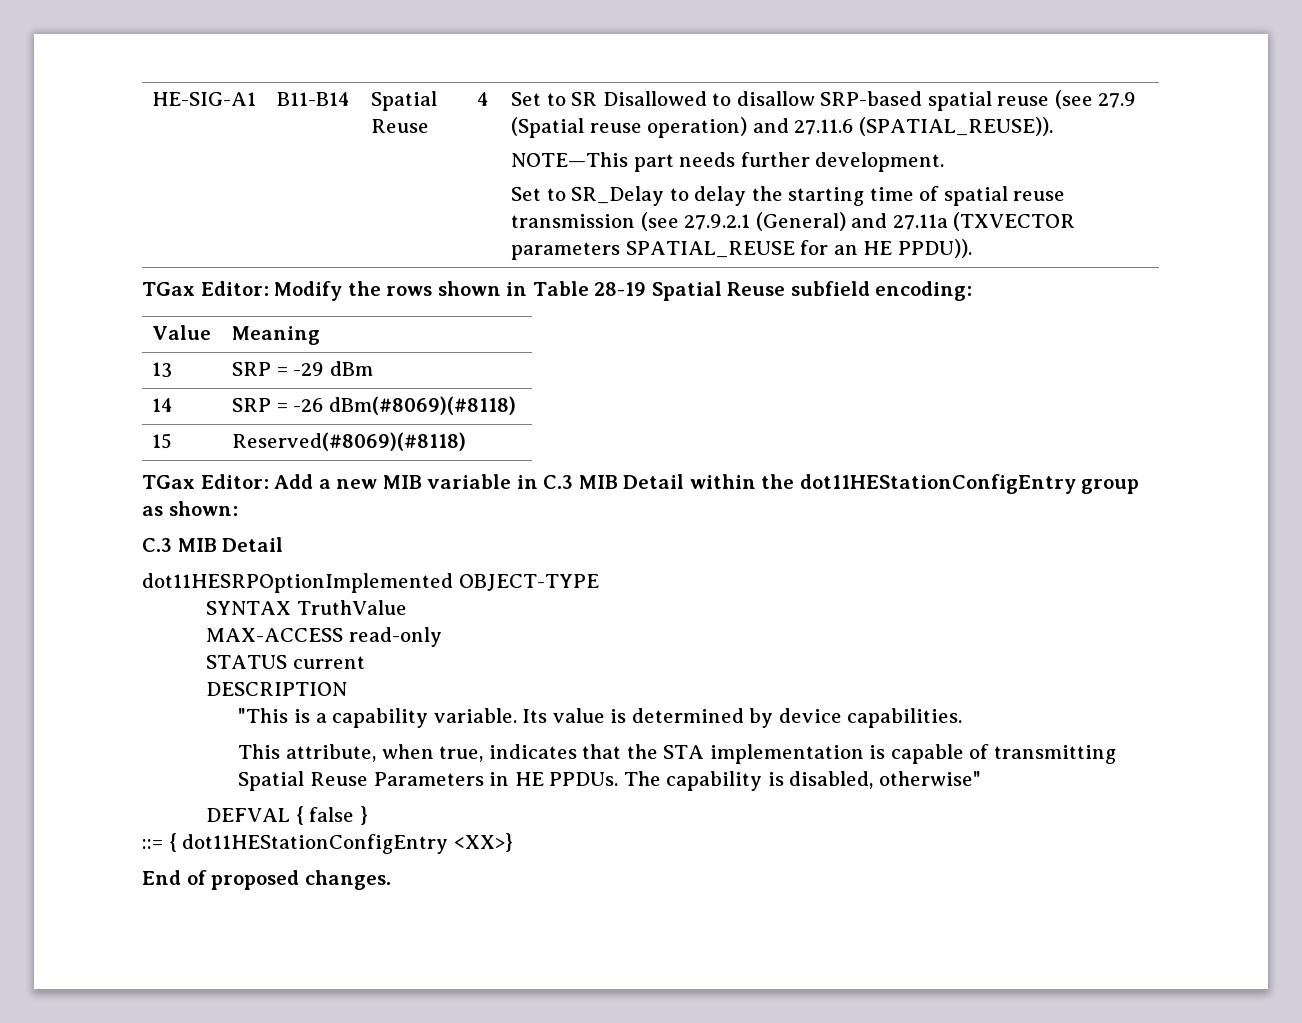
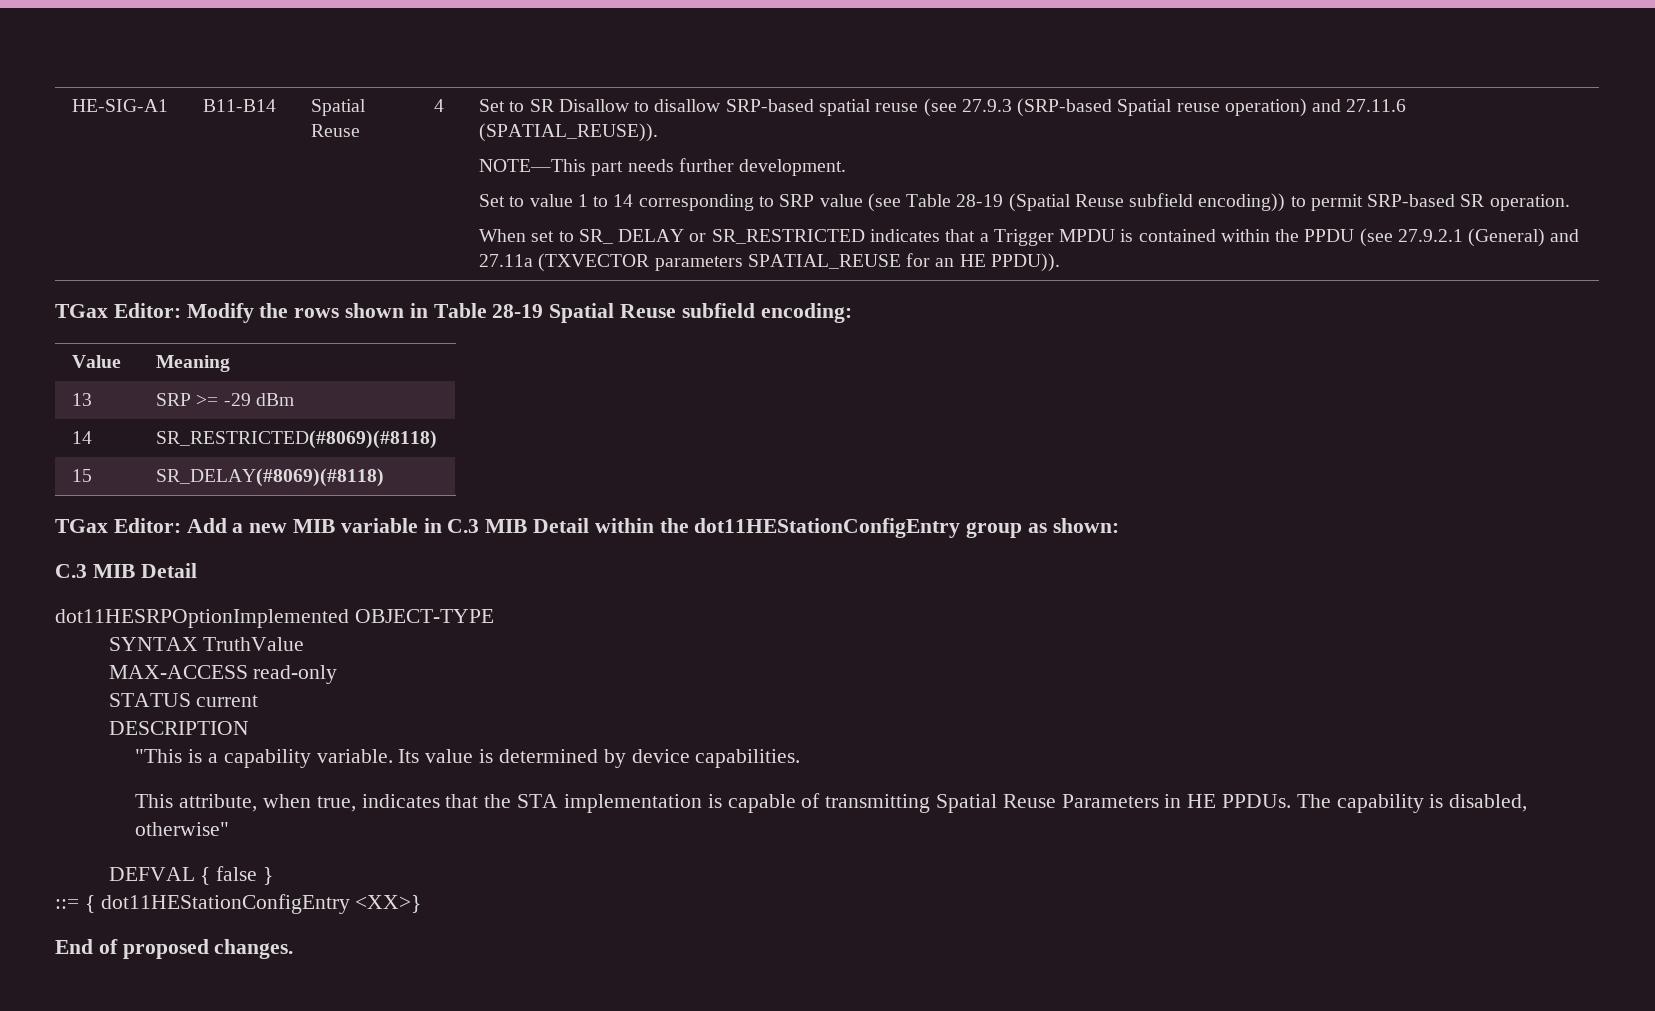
- Set to SR Disallowed to disallow SRP-based spatial reuse (see 27.9 (Spatial reuse operation) and 27.11.6 (SPATIAL_REUSE)).
+ Set to SR Disallow to disallow SRP-based spatial reuse (see 27.9.3 (SRP-based Spatial reuse operation) and 27.11.6 (SPATIAL_REUSE)).
- Set to SR_Delay to delay the starting time of spatial reuse transmission (see 27.9.2.1 (General) and 27.11a (TXVECTOR parameters SPATIAL_REUSE for an HE PPDU)).
+ Set to value 1 to 14 corresponding to SRP value (see Table 28-19 (Spatial Reuse subfield encoding)) to permit SRP-based SR operation.
+ When set to SR_ DELAY or SR_RESTRICTED indicates that a Trigger MPDU is contained within the PPDU (see 27.9.2.1 (General) and 27.11a (TXVECTOR parameters SPATIAL_REUSE for an HE PPDU)).
- 13 | SRP = -29 dBm
+ 13 | SRP >= -29 dBm
- 14 | SRP = -26 dBm(#8069)(#8118)
+ 14 | SR_RESTRICTED(#8069)(#8118)
- 15 | Reserved(#8069)(#8118)
+ 15 | SR_DELAY(#8069)(#8118)

